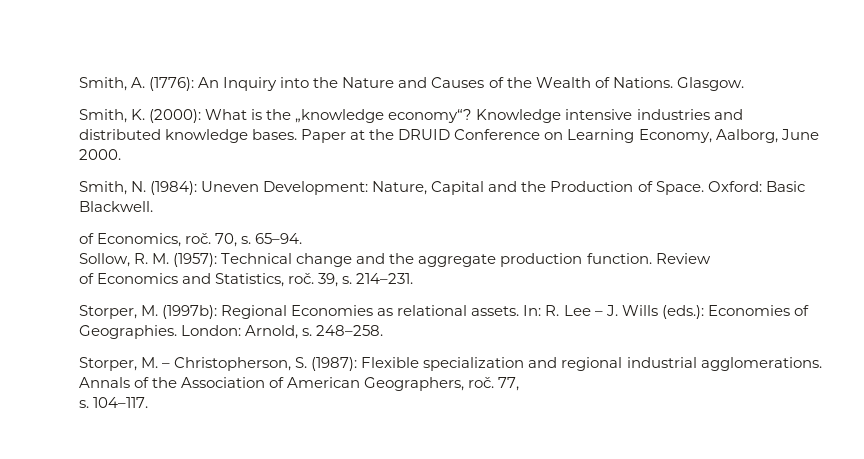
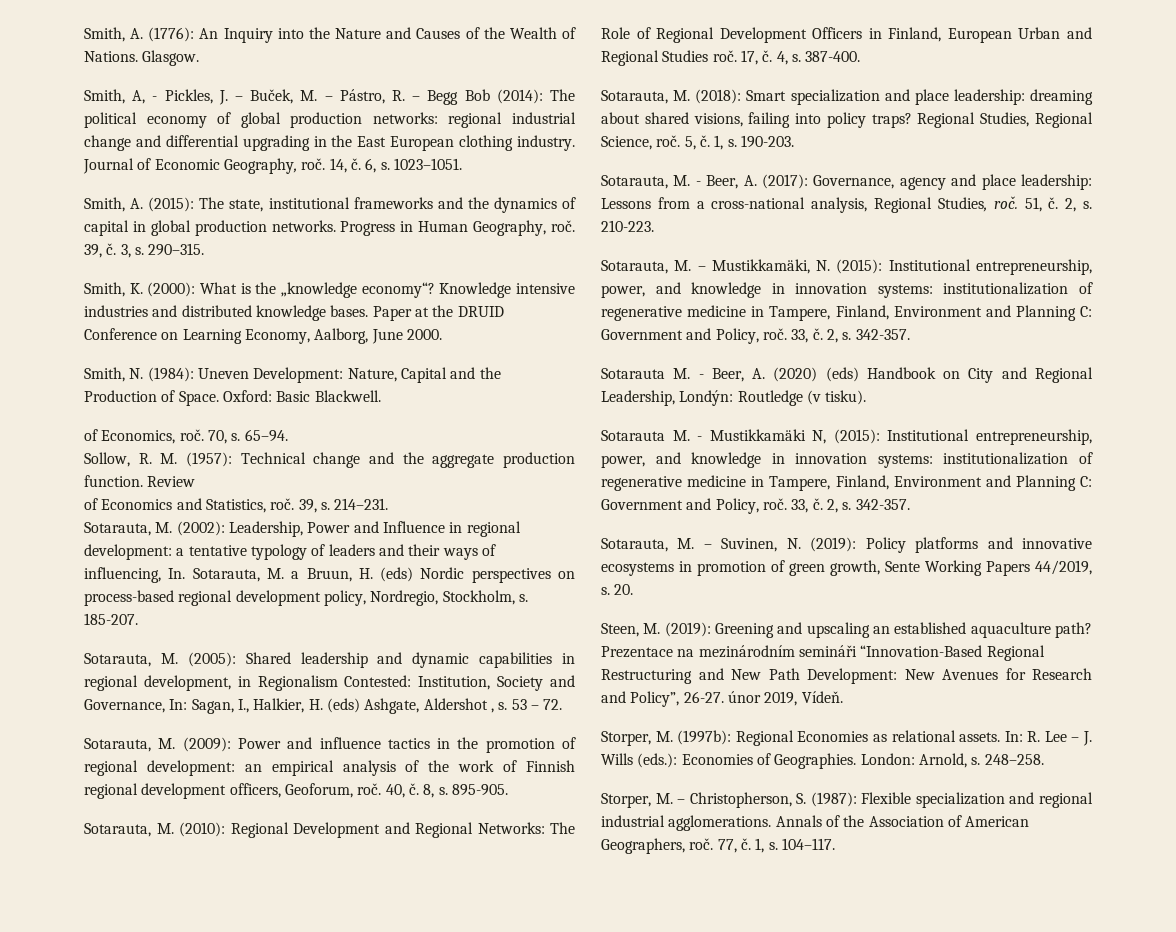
+ Smith, A, - Pickles, J. – Buček, M. – Pástro, R. – Begg Bob (2014): The political economy of global production networks: regional industrial change and differential upgrading in the East European clothing industry. Journal of Economic Geography, roč. 14, č. 6, s. 1023–1051.
+ Smith, A. (2015): The state, institutional frameworks and the dynamics of capital in global production networks. Progress in Human Geography, roč. 39, č. 3, s. 290–315.
+ Sotarauta, M. (2002): Leadership, Power and Influence in regional development: a tentative typology of leaders and their ways of influencing, In. Sotarauta, M. a Bruun, H. (eds) Nordic perspectives on process-based regional development policy, Nordregio, Stockholm, s. 185-207.
+ Sotarauta, M. (2005): Shared leadership and dynamic capabilities in regional development, in Regionalism Contested: Institution, Society and Governance, In: Sagan, I., Halkier, H. (eds) Ashgate, Aldershot , s. 53 – 72.
+ Sotarauta, M. (2009): Power and influence tactics in the promotion of regional development: an empirical analysis of the work of Finnish regional development officers, Geoforum, roč. 40, č. 8, s. 895-905.
+ Sotarauta, M. (2010): Regional Development and Regional Networks: The Role of Regional Development Officers in Finland, European Urban and Regional Studies roč. 17, č. 4, s. 387-400.
+ Sotarauta, M. (2018): Smart specialization and place leadership: dreaming about shared visions, failing into policy traps? Regional Studies, Regional Science, roč. 5, č. 1, s. 190-203.
+ Sotarauta, M. - Beer, A. (2017): Governance, agency and place leadership: Lessons from a cross-national analysis, Regional Studies, roč. 51, č. 2, s. 210-223.
+ Sotarauta, M. – Mustikkamäki, N. (2015): Institutional entrepreneurship, power, and knowledge in innovation systems: institutionalization of regenerative medicine in Tampere, Finland, Environment and Planning C: Government and Policy, roč. 33, č. 2, s. 342-357.
+ Sotarauta M. - Beer, A. (2020) (eds) Handbook on City and Regional Leadership, Londýn: Routledge (v tisku).
+ Sotarauta M. - Mustikkamäki N, (2015): Institutional entrepreneurship, power, and knowledge in innovation systems: institutionalization of regenerative medicine in Tampere, Finland, Environment and Planning C: Government and Policy, roč. 33, č. 2, s. 342-357.
+ Sotarauta, M. – Suvinen, N. (2019): Policy platforms and innovative ecosystems in promotion of green growth, Sente Working Papers 44/2019, s. 20.
+ Steen, M. (2019): Greening and upscaling an established aquaculture path? Prezentace na mezinárodním semináři “Innovation-Based Regional Restructuring and New Path Development: New Avenues for Research and Policy”, 26-27. únor 2019, Vídeň.
- 77,
- s.
+ 77, č. 1, s.

